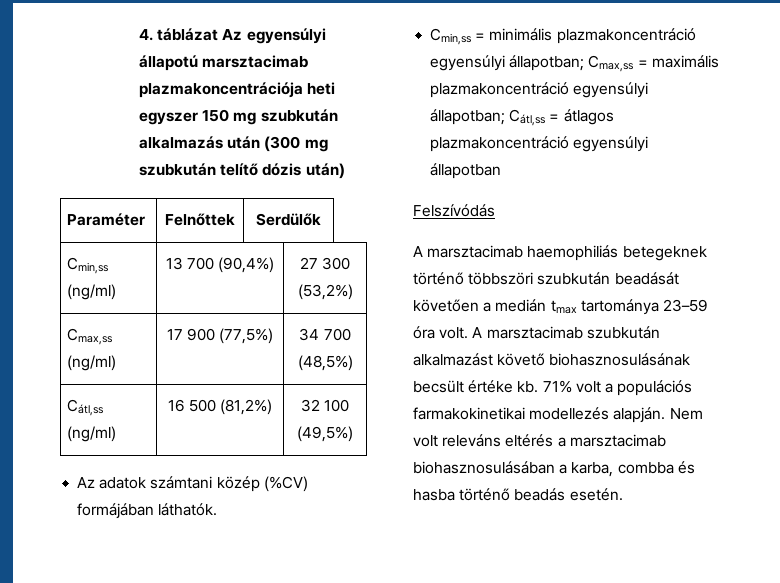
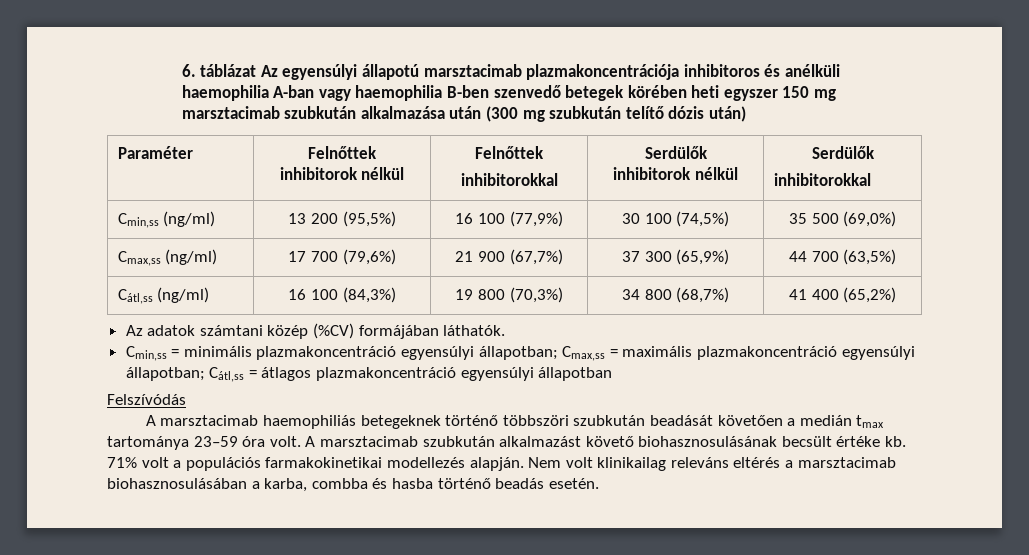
- 4. táblázat Az egyensúlyi állapotú marsztacimab plazmakoncentrációja heti egyszer 150 mg szubkután alkalmazás után (300 mg szubkután telítő dózis után)
+ 6. táblázat Az egyensúlyi állapotú marsztacimab plazmakoncentrációja inhibitoros és anélküli haemophilia A-ban vagy haemophilia B-ben szenvedő betegek körében heti egyszer 150 mg marsztacimab szubkután alkalmazása után (300 mg szubkután telítő dózis után)
- Paraméter | Felnőttek | Serdülők
- Cmin,ss (ng/ml) | 13 700 (90,4%) | 27 300 (53,2%)
- Cmax,ss (ng/ml) | 17 900 (77,5%) | 34 700 (48,5%)
- Cátl,ss (ng/ml) | 16 500 (81,2%) | 32 100 (49,5%)
+ Paraméter | Felnőttek
+ inhibitorok nélkül | Felnőttek
+ inhibitorokkal | Serdülők
+ inhibitorok nélkül | Serdülők
+ inhibitorokkal
+ Cmin,ss (ng/ml) | 13 200 (95,5%) | 16 100 (77,9%) | 30 100 (74,5%) | 35 500 (69,0%)
+ Cmax,ss (ng/ml) | 17 700 (79,6%) | 21 900 (67,7%) | 37 300 (65,9%) | 44 700 (63,5%)
+ Cátl,ss (ng/ml) | 16 100 (84,3%) | 19 800 (70,3%) | 34 800 (68,7%) | 41 400 (65,2%)
- Nem volt releváns eltérés a marsztacimab biohasznosulásában a karba, combba és hasba történő beadás esetén.
+ Nem volt klinikailag releváns eltérés a marsztacimab biohasznosulásában a karba, combba és hasba történő beadás esetén.

